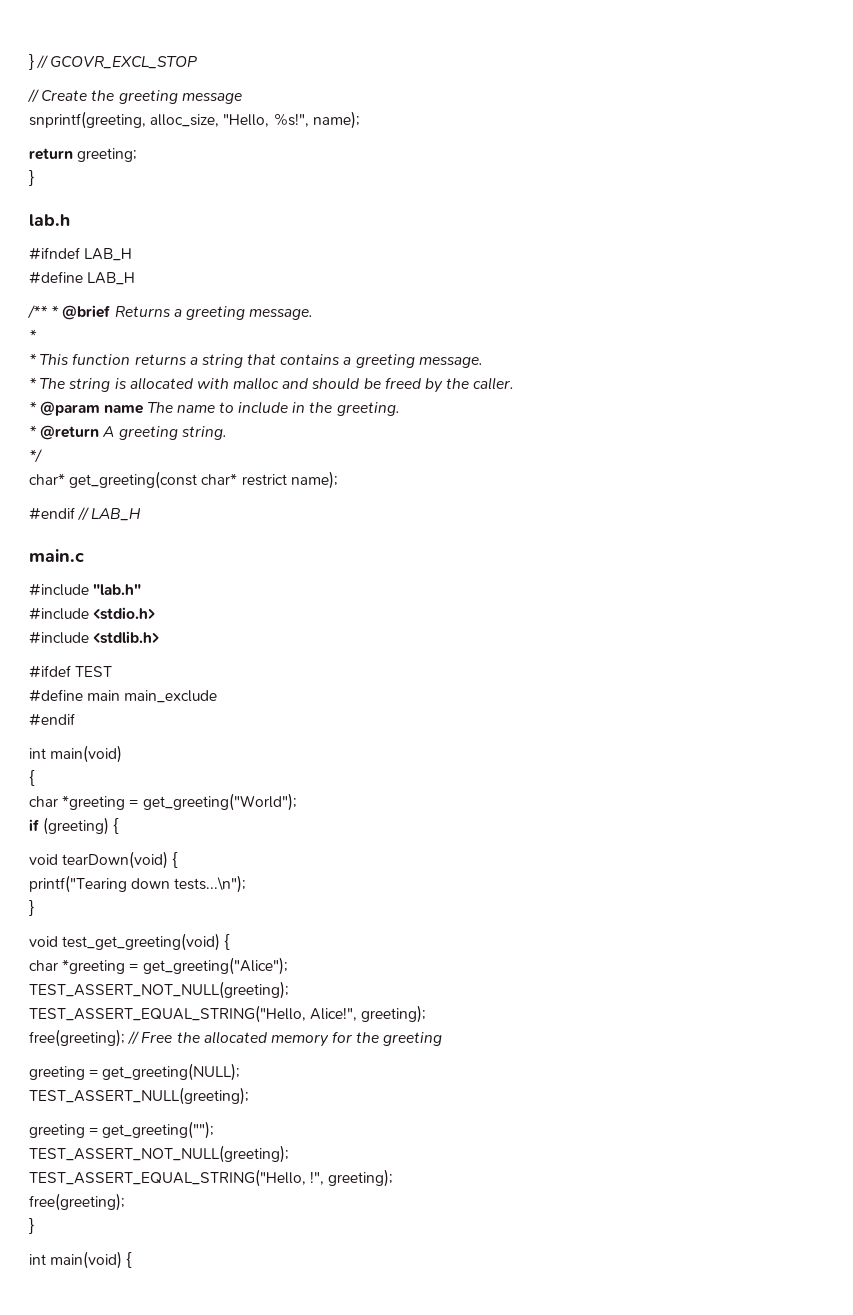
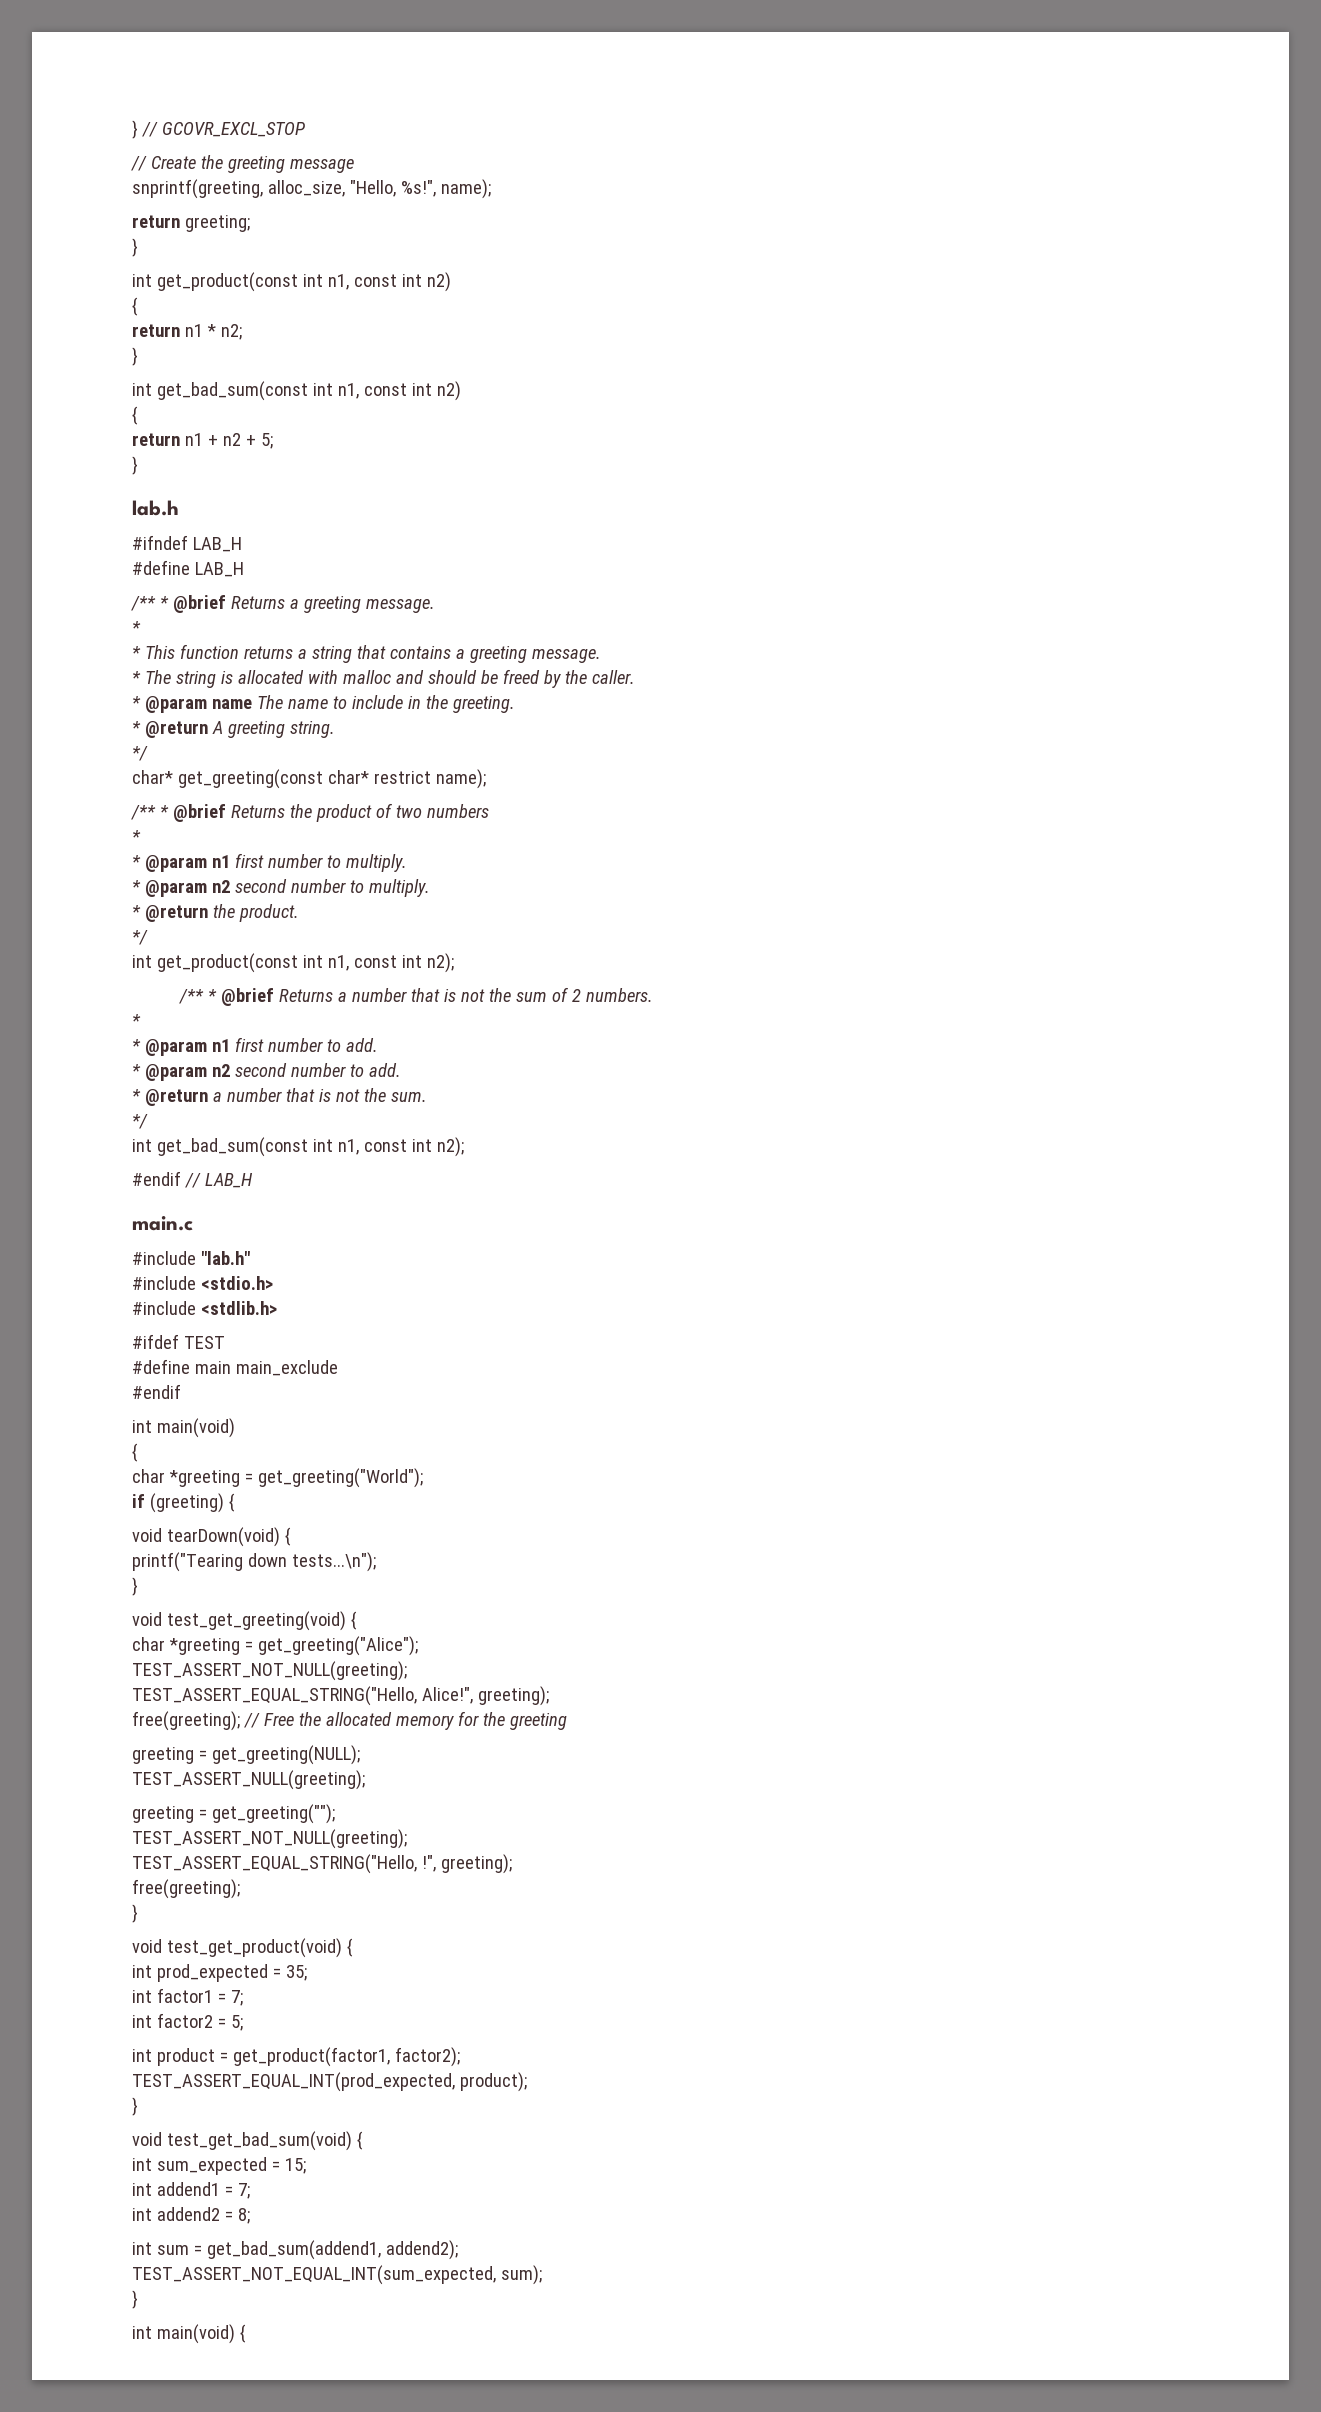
+ int get_product(const int n1, const int n2)
+ {
+ return n1 * n2;
+ }
+ int get_bad_sum(const int n1, const int n2)
+ {
+ return n1 + n2 + 5;
+ }
+ /** * @brief Returns the product of two numbers
+ *
+ * @param n1 first number to multiply.
+ * @param n2 second number to multiply.
+ * @return the product.
+ */
+ int get_product(const int n1, const int n2);
+ /** * @brief Returns a number that is not the sum of 2 numbers.
+ *
+ * @param n1 first number to add.
+ * @param n2 second number to add.
+ * @return a number that is not the sum.
+ */
+ int get_bad_sum(const int n1, const int n2);
+ void test_get_product(void) {
+ int prod_expected = 35;
+ int factor1 = 7;
+ int factor2 = 5;
+ int product = get_product(factor1, factor2);
+ TEST_ASSERT_EQUAL_INT(prod_expected, product);
+ }
+ void test_get_bad_sum(void) {
+ int sum_expected = 15;
+ int addend1 = 7;
+ int addend2 = 8;
+ int sum = get_bad_sum(addend1, addend2);
+ TEST_ASSERT_NOT_EQUAL_INT(sum_expected, sum);
+ }

